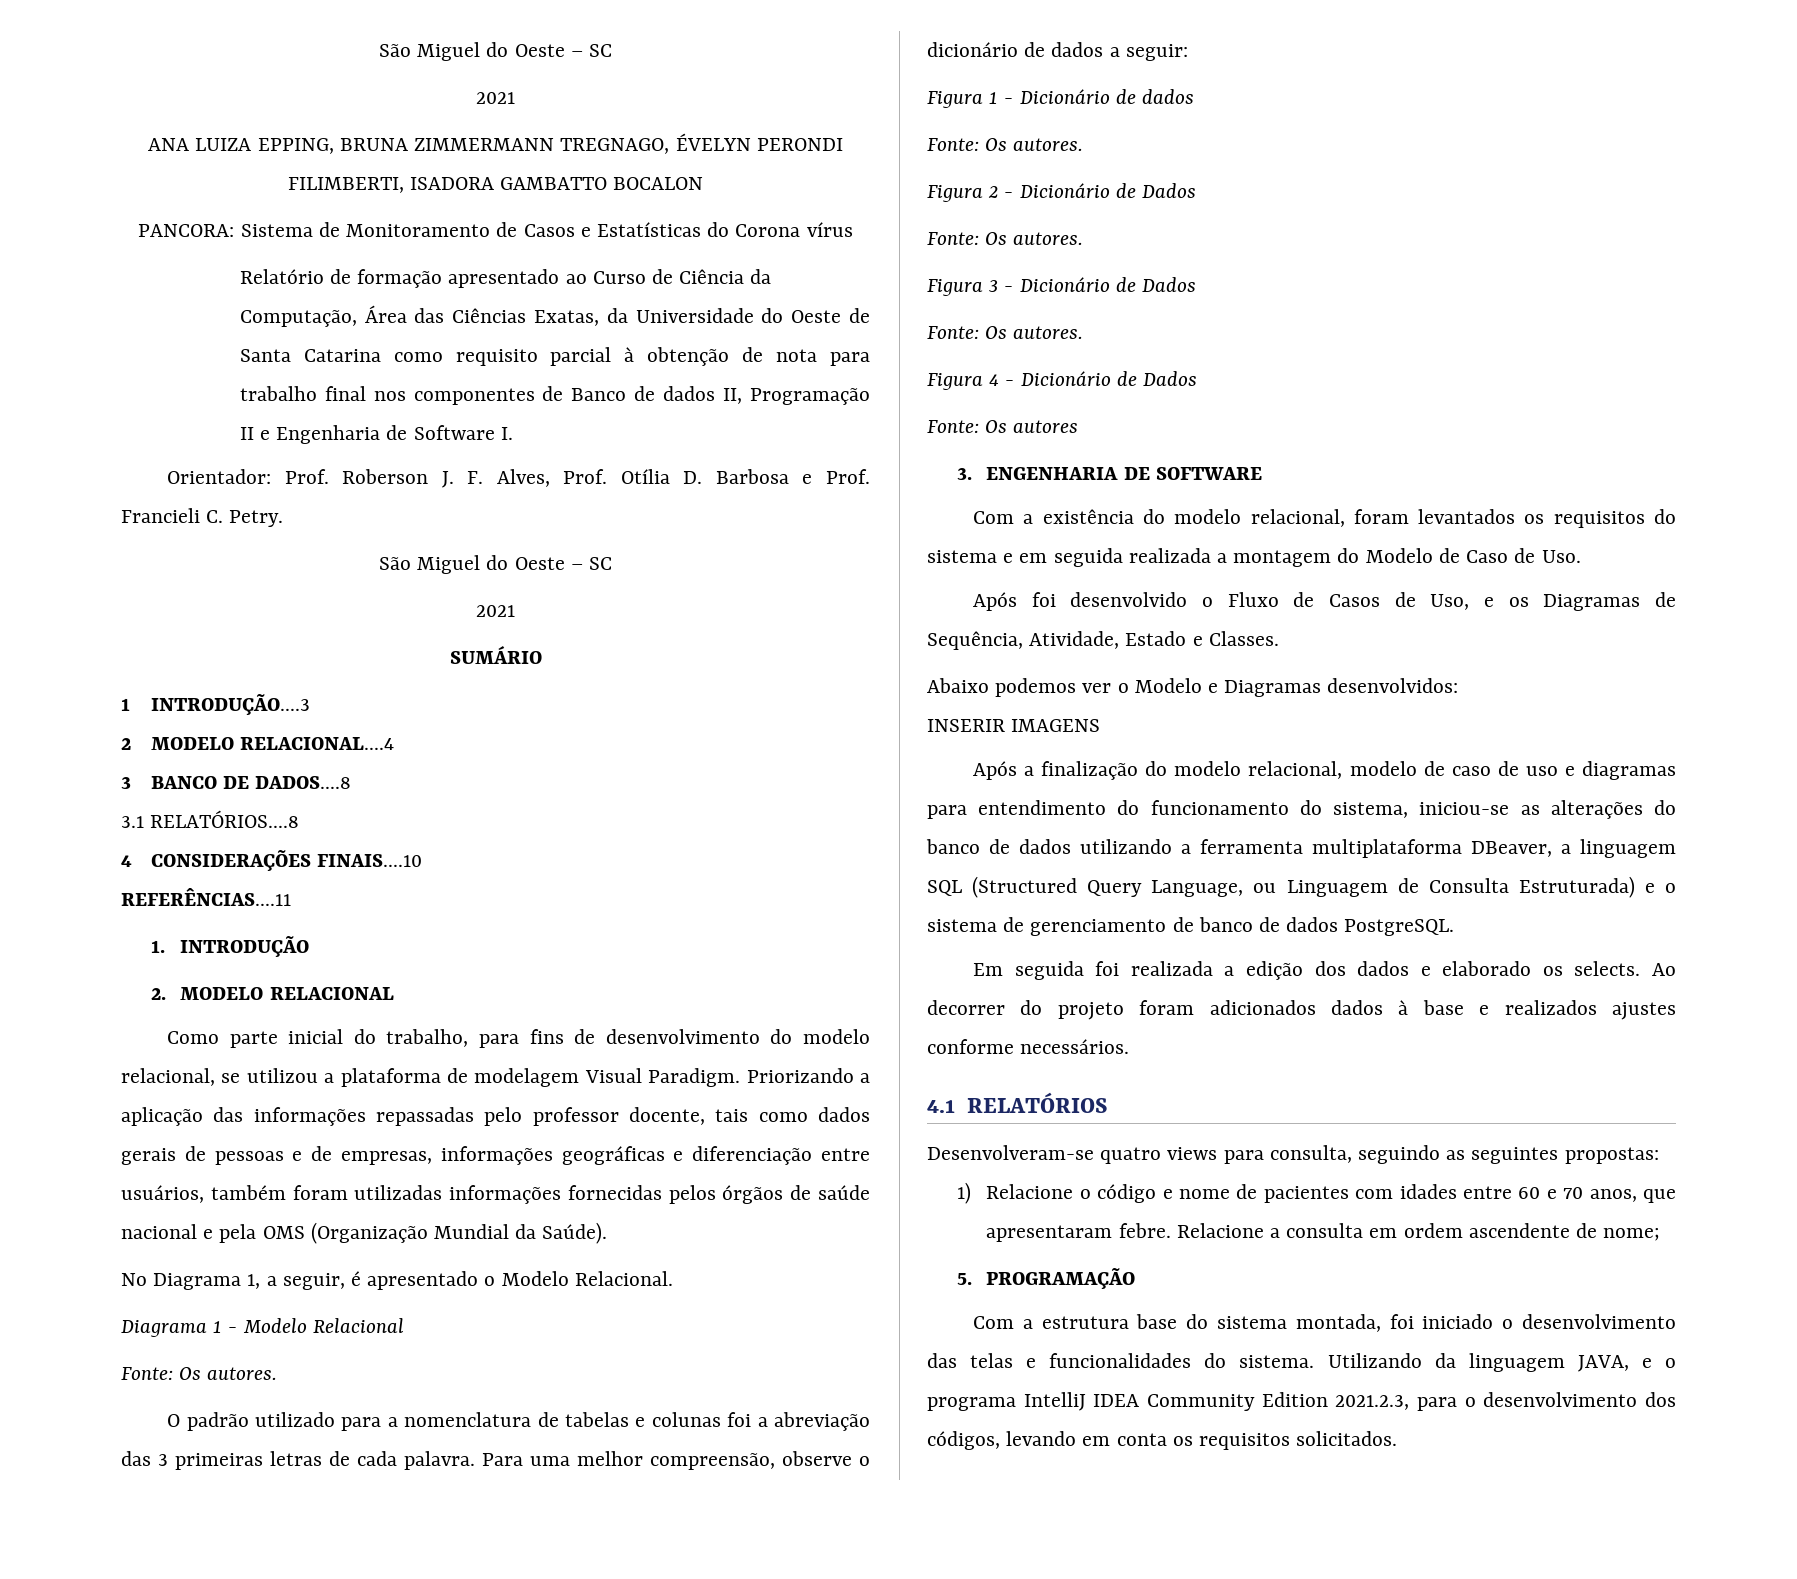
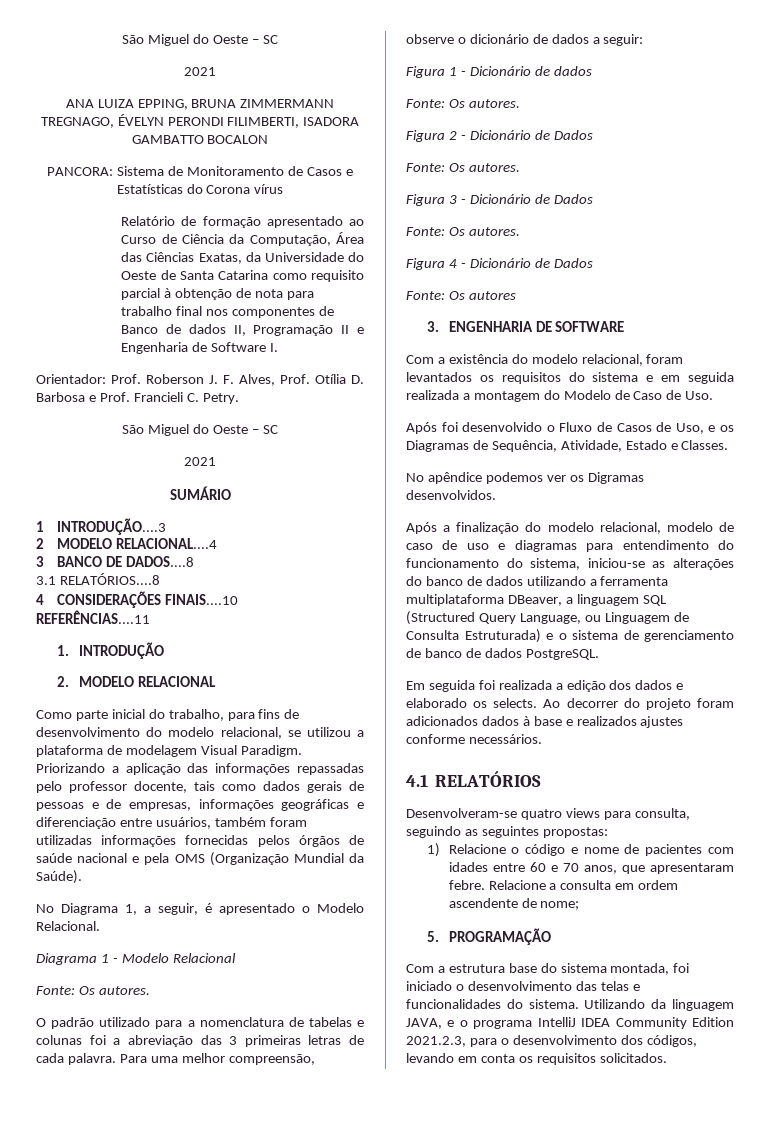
- Abaixo podemos ver o Modelo e Diagramas desenvolvidos:
- INSERIR IMAGENS
+ No apêndice podemos ver os Digramas desenvolvidos.

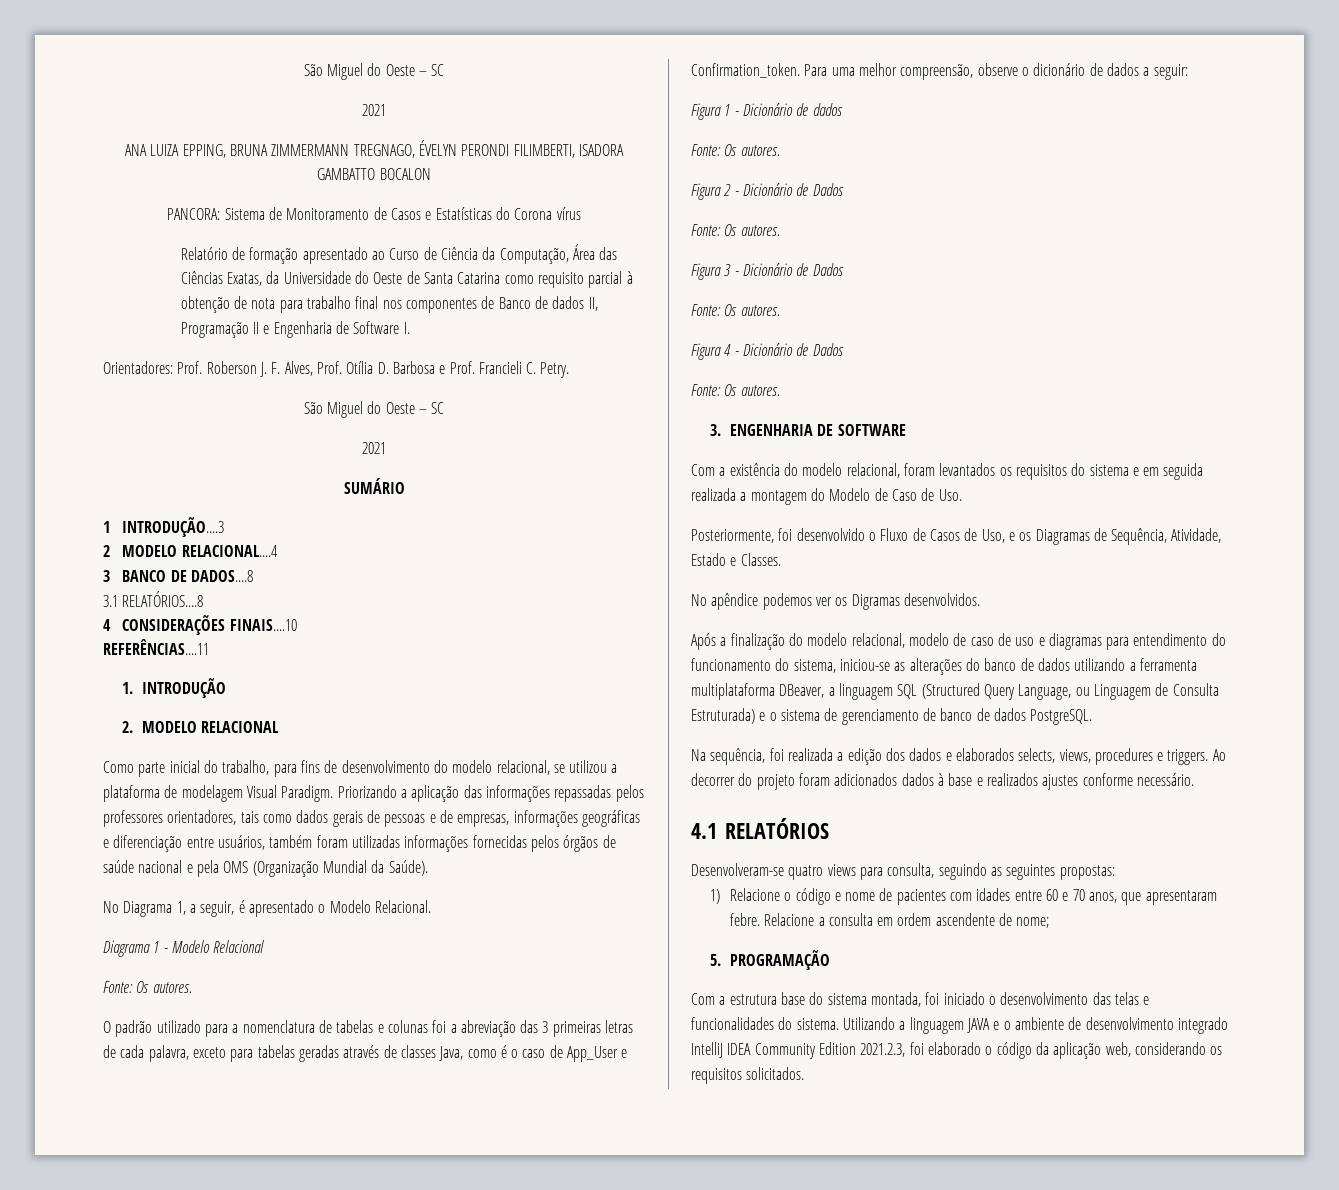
- Orientador: Prof. Roberson J. F. Alves, Prof. Otília D. Barbosa e Prof. Francieli C. Petry.
+ Orientadores: Prof. Roberson J. F. Alves, Prof. Otília D. Barbosa e Prof. Francieli C. Petry.
- Priorizando a aplicação das informações repassadas pelo professor docente, tais como dados gerais de pessoas e de empresas, informações geográficas e diferenciação entre usuários, também foram utilizadas informações fornecidas pelos órgãos de saúde nacional e pela OMS (Organização Mundial da Saúde).
+ Priorizando a aplicação das informações repassadas pelos professores orientadores, tais como dados gerais de pessoas e de empresas, informações geográficas e diferenciação entre usuários, também foram utilizadas informações fornecidas pelos órgãos de saúde nacional e pela OMS (Organização Mundial da Saúde).
- O padrão utilizado para a nomenclatura de tabelas e colunas foi a abreviação das 3 primeiras letras de cada palavra.
+ O padrão utilizado para a nomenclatura de tabelas e colunas foi a abreviação das 3 primeiras letras de cada palavra, exceto para tabelas geradas através de classes Java, como é o caso de App_User e Confirmation_token.
  Figura 4 - Dicionário de Dados
- Fonte: Os autores
+ Fonte: Os autores.
- Após foi desenvolvido o Fluxo de Casos de Uso, e os Diagramas de Sequência, Atividade, Estado e Classes.
+ Posteriormente, foi desenvolvido o Fluxo de Casos de Uso, e os Diagramas de Sequência, Atividade, Estado e Classes.
- Em seguida foi realizada a edição dos dados e elaborado os selects.
+ Na sequência, foi realizada a edição dos dados e elaborados selects, views, procedures e triggers.
- Ao decorrer do projeto foram adicionados dados à base e realizados ajustes conforme necessários.
+ Ao decorrer do projeto foram adicionados dados à base e realizados ajustes conforme necessário.
- Utilizando da linguagem JAVA, e o programa IntelliJ IDEA Community Edition 2021.2.3, para o desenvolvimento dos códigos, levando em conta os requisitos solicitados.
+ Utilizando a linguagem JAVA e o ambiente de desenvolvimento integrado IntelliJ IDEA Community Edition 2021.2.3, foi elaborado o código da aplicação web, considerando os requisitos solicitados.

